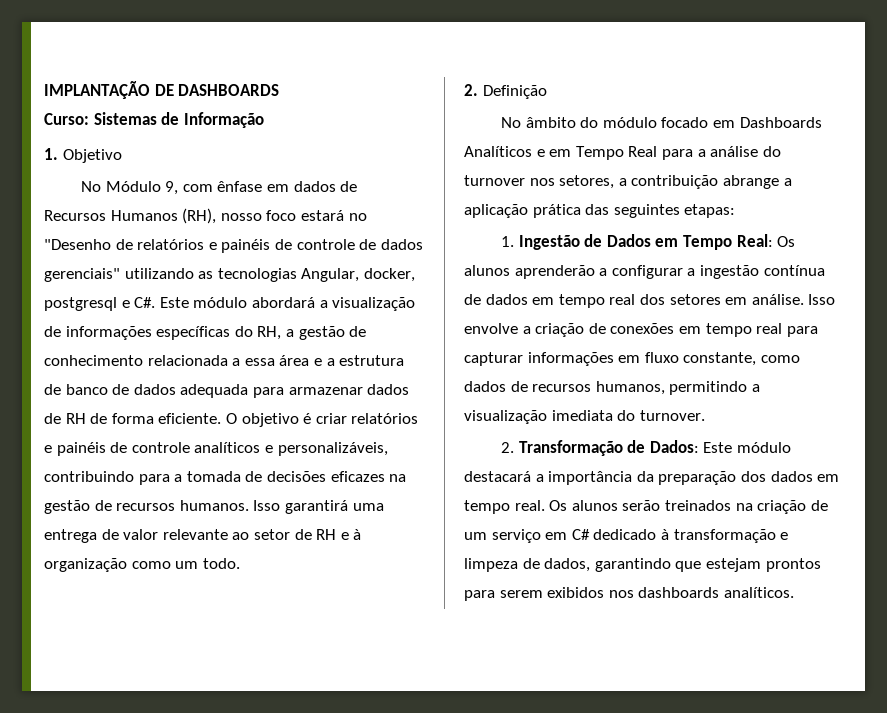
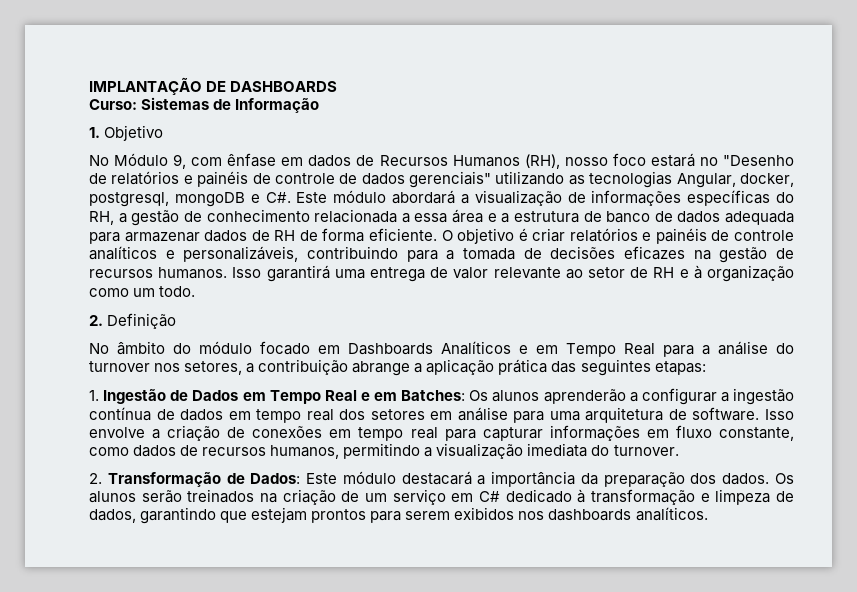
- No Módulo 9, com ênfase em dados de Recursos Humanos (RH), nosso foco estará no "Desenho de relatórios e painéis de controle de dados gerenciais" utilizando as tecnologias Angular, docker, postgresql e C#. Este módulo abordará a visualização de informações específicas do RH, a gestão de conhecimento relacionada a essa área e a estrutura de banco de dados adequada para armazenar dados de RH de forma eficiente.
+ No Módulo 9, com ênfase em dados de Recursos Humanos (RH), nosso foco estará no "Desenho de relatórios e painéis de controle de dados gerenciais" utilizando as tecnologias Angular, docker, postgresql, mongoDB e C#. Este módulo abordará a visualização de informações específicas do RH, a gestão de conhecimento relacionada a essa área e a estrutura de banco de dados adequada para armazenar dados de RH de forma eficiente.
- 1. Ingestão de Dados em Tempo Real: Os alunos aprenderão a configurar a ingestão contínua de dados em tempo real dos setores em análise.
+ 1. Ingestão de Dados em Tempo Real e em Batches: Os alunos aprenderão a configurar a ingestão contínua de dados em tempo real dos setores em análise para uma arquitetura de software.
- 2. Transformação de Dados: Este módulo destacará a importância da preparação dos dados em tempo real.
+ 2. Transformação de Dados: Este módulo destacará a importância da preparação dos dados.

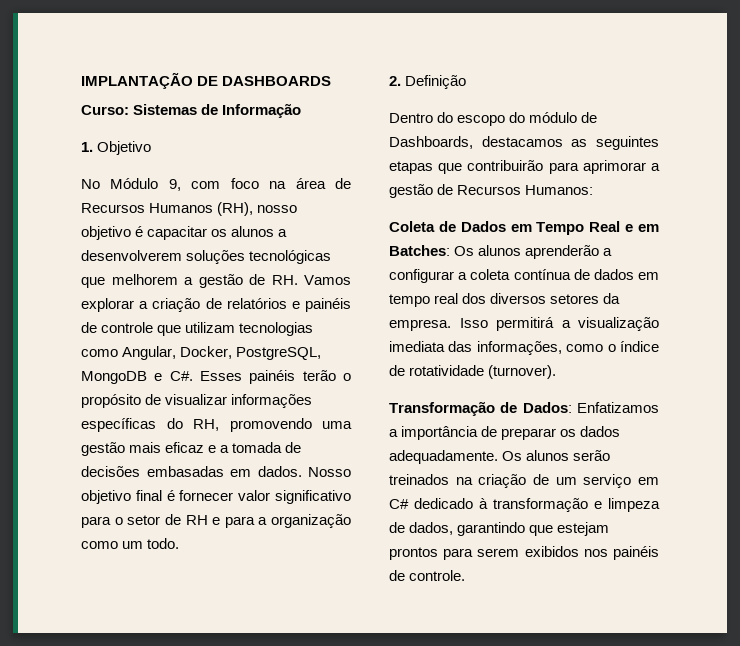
- No Módulo 9, com ênfase em dados de Recursos Humanos (RH), nosso foco estará no "Desenho de relatórios e painéis de controle de dados gerenciais" utilizando as tecnologias Angular, docker, postgresql, mongoDB e C#. Este módulo abordará a visualização de informações específicas do RH, a gestão de conhecimento relacionada a essa área e a estrutura de banco de dados adequada para armazenar dados de RH de forma eficiente. O objetivo é criar relatórios e painéis de controle analíticos e personalizáveis, contribuindo para a tomada de decisões eficazes na gestão de recursos humanos. Isso garantirá uma entrega de valor relevante ao setor de RH e à organização como um todo.
+ No Módulo 9, com foco na área de Recursos Humanos (RH), nosso objetivo é capacitar os alunos a desenvolverem soluções tecnológicas que melhorem a gestão de RH. Vamos explorar a criação de relatórios e painéis de controle que utilizam tecnologias como Angular, Docker, PostgreSQL, MongoDB e C#. Esses painéis terão o propósito de visualizar informações específicas do RH, promovendo uma gestão mais eficaz e a tomada de decisões embasadas em dados. Nosso objetivo final é fornecer valor significativo para o setor de RH e para a organização como um todo.
- No âmbito do módulo focado em Dashboards Analíticos e em Tempo Real para a análise do turnover nos setores, a contribuição abrange a aplicação prática das seguintes etapas:
- 1. Ingestão de Dados em Tempo Real e em Batches: Os alunos aprenderão a configurar a ingestão contínua de dados em tempo real dos setores em análise para uma arquitetura de software. Isso envolve a criação de conexões em tempo real para capturar informações em fluxo constante, como dados de recursos humanos, permitindo a visualização imediata do turnover.
- 2. Transformação de Dados: Este módulo destacará a importância da preparação dos dados.
+ Dentro do escopo do módulo de Dashboards, destacamos as seguintes etapas que contribuirão para aprimorar a gestão de Recursos Humanos:
+ Coleta de Dados em Tempo Real e em Batches: Os alunos aprenderão a configurar a coleta contínua de dados em tempo real dos diversos setores da empresa. Isso permitirá a visualização imediata das informações, como o índice de rotatividade (turnover).
+ Transformação de Dados: Enfatizamos a importância de preparar os dados adequadamente.
- Os alunos serão treinados na criação de um serviço em C# dedicado à transformação e limpeza de dados, garantindo que estejam prontos para serem exibidos nos dashboards analíticos.
+ Os alunos serão treinados na criação de um serviço em C# dedicado à transformação e limpeza de dados, garantindo que estejam prontos para serem exibidos nos painéis de controle.

